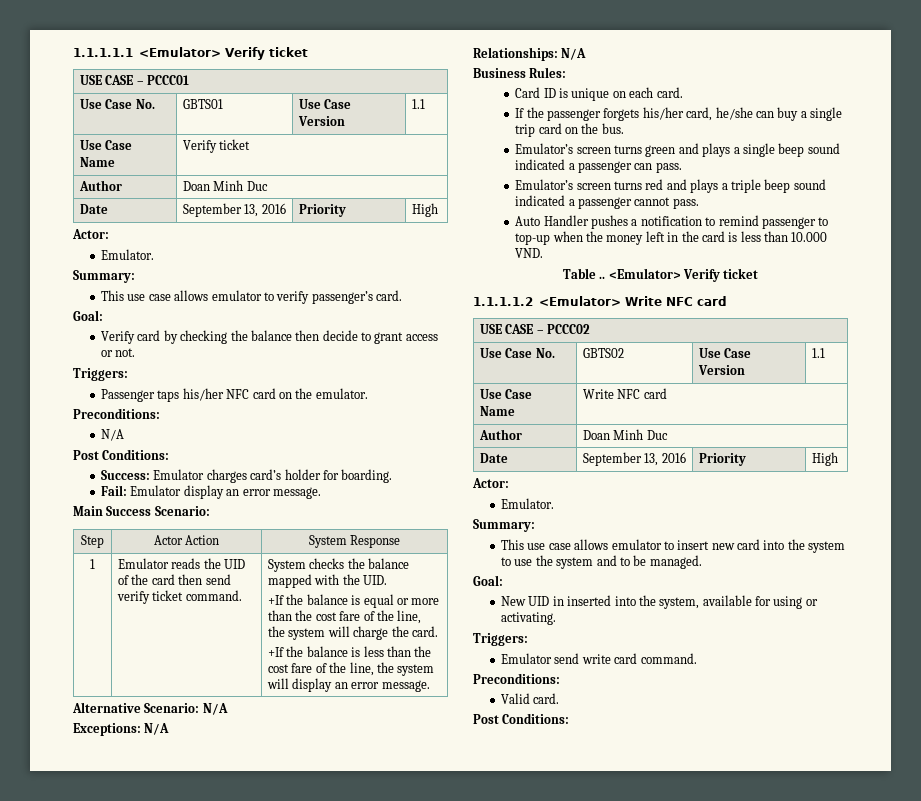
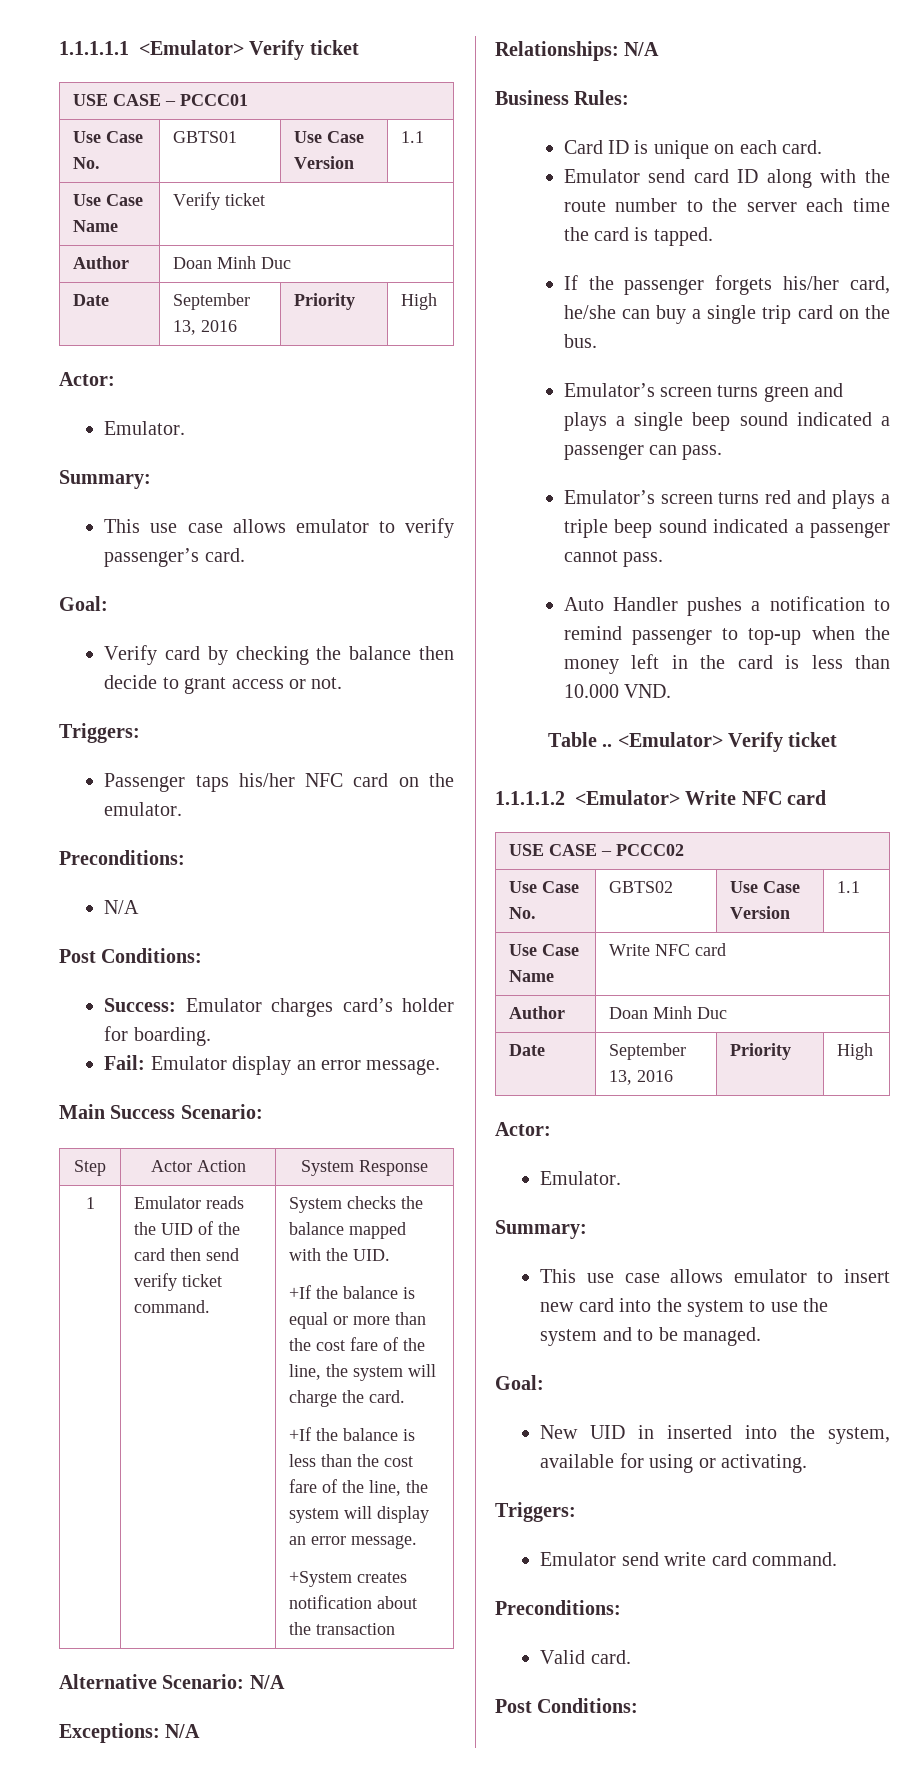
+ +System creates notification about the transaction
+ Emulator send card ID along with the route number to the server each time the card is tapped.

